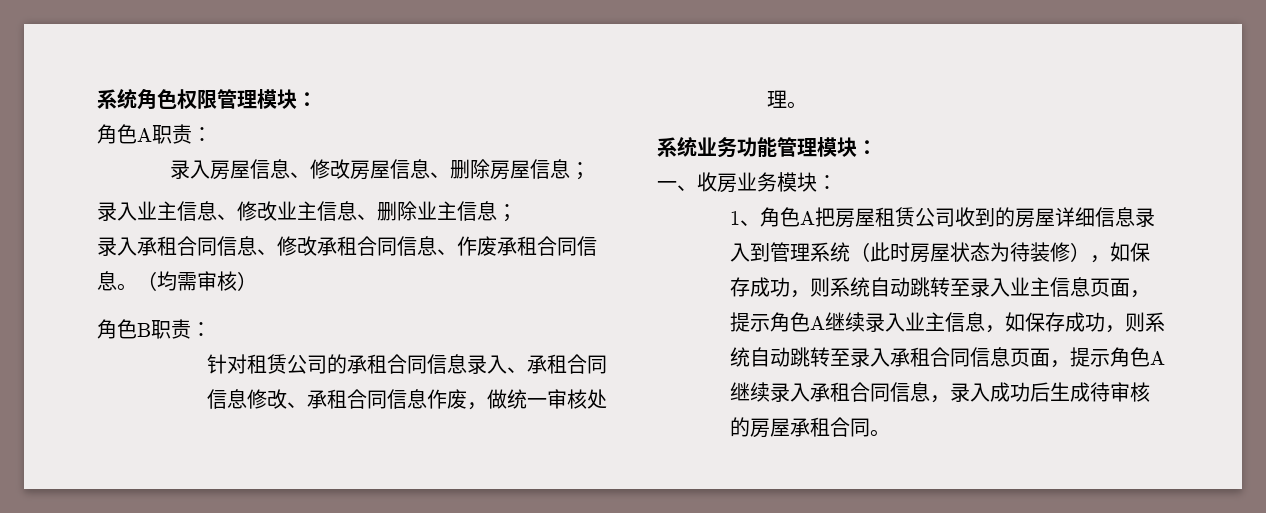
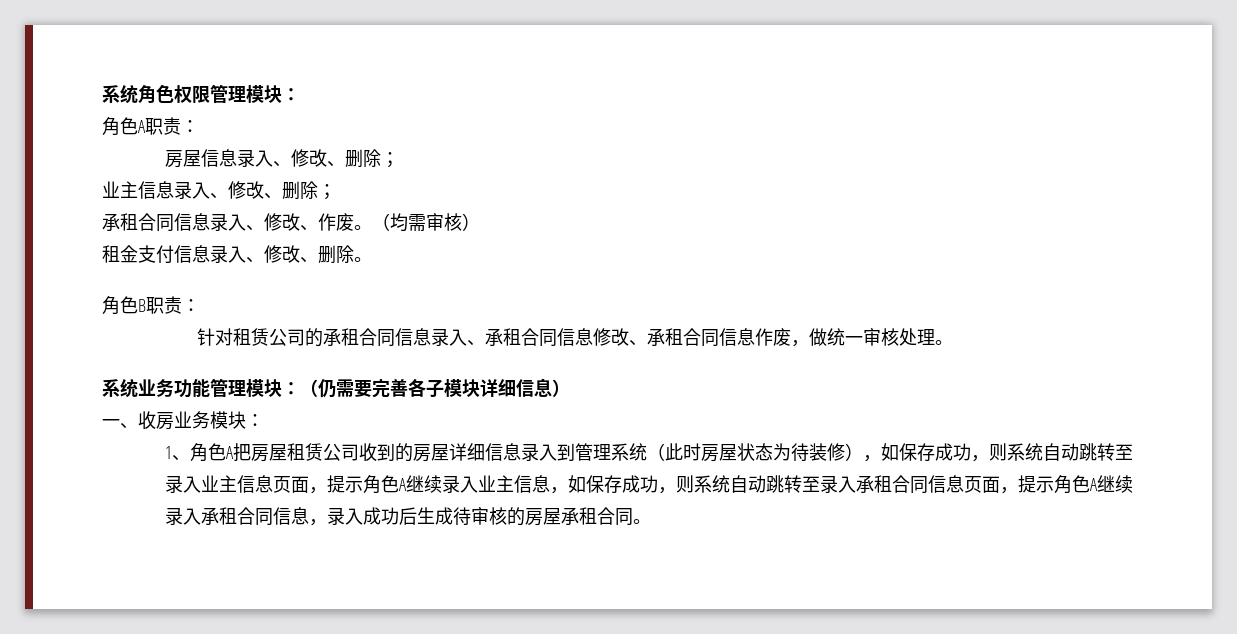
- 录入房屋信息、修改房屋信息、删除房屋信息；
- 录入业主信息、修改业主信息、删除业主信息；
- 录入承租合同信息、修改承租合同信息、作废承租合同信息。（均需审核）
+ 房屋信息录入、修改、删除；
+ 业主信息录入、修改、删除；
+ 承租合同信息录入、修改、作废。（均需审核）
+ 租金支付信息录入、修改、删除。
- 系统业务功能管理模块：
+ 系统业务功能管理模块：（仍需要完善各子模块详细信息）

